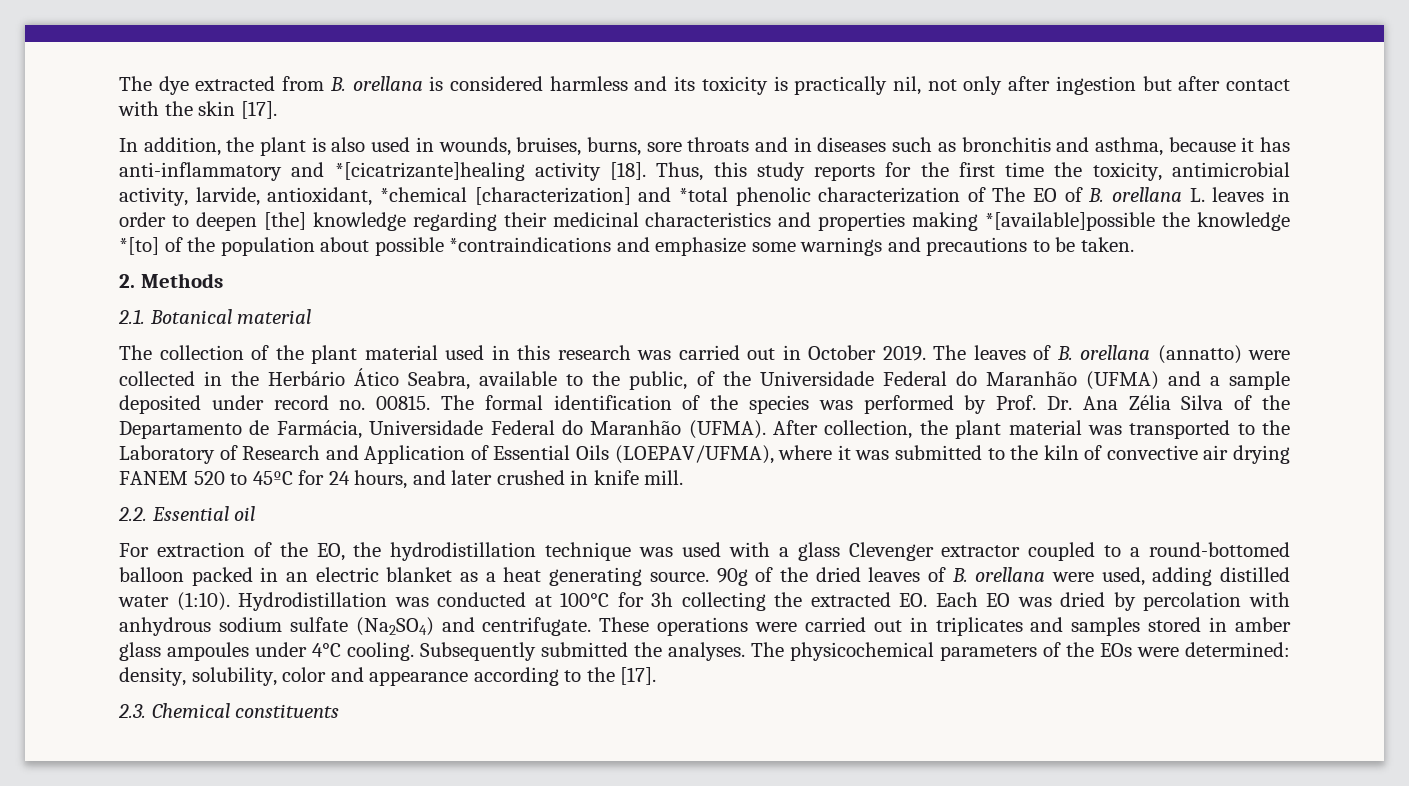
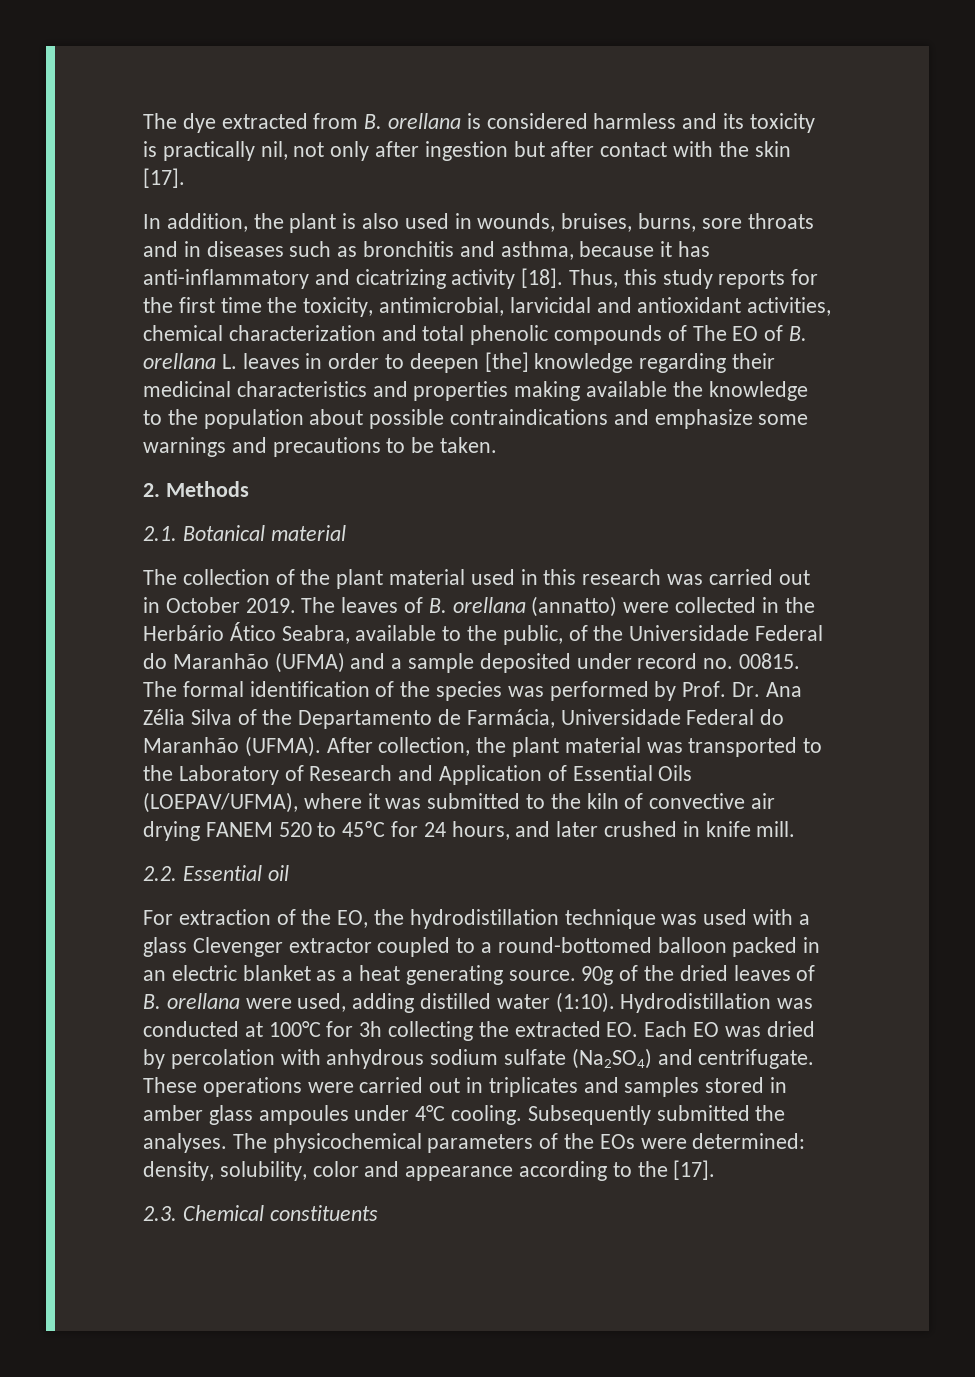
- In addition, the plant is also used in wounds, bruises, burns, sore throats and in diseases such as bronchitis and asthma, because it has anti-inflammatory and *[cicatrizante]healing activity [18].
+ In addition, the plant is also used in wounds, bruises, burns, sore throats and in diseases such as bronchitis and asthma, because it has anti-inflammatory and cicatrizing activity [18].
- Thus, this study reports for the first time the toxicity, antimicrobial activity, larvide, antioxidant, *chemical [characterization] and *total phenolic characterization of The EO of B. orellana L. leaves in order to deepen [the] knowledge regarding their medicinal characteristics and properties making *[available]possible the knowledge *[to] of the population about possible *contraindications and emphasize some warnings and precautions to be taken.
+ Thus, this study reports for the first time the toxicity, antimicrobial, larvicidal and antioxidant activities, chemical characterization and total phenolic compounds of The EO of B. orellana L. leaves in order to deepen [the] knowledge regarding their medicinal characteristics and properties making available the knowledge to the population about possible contraindications and emphasize some warnings and precautions to be taken.

